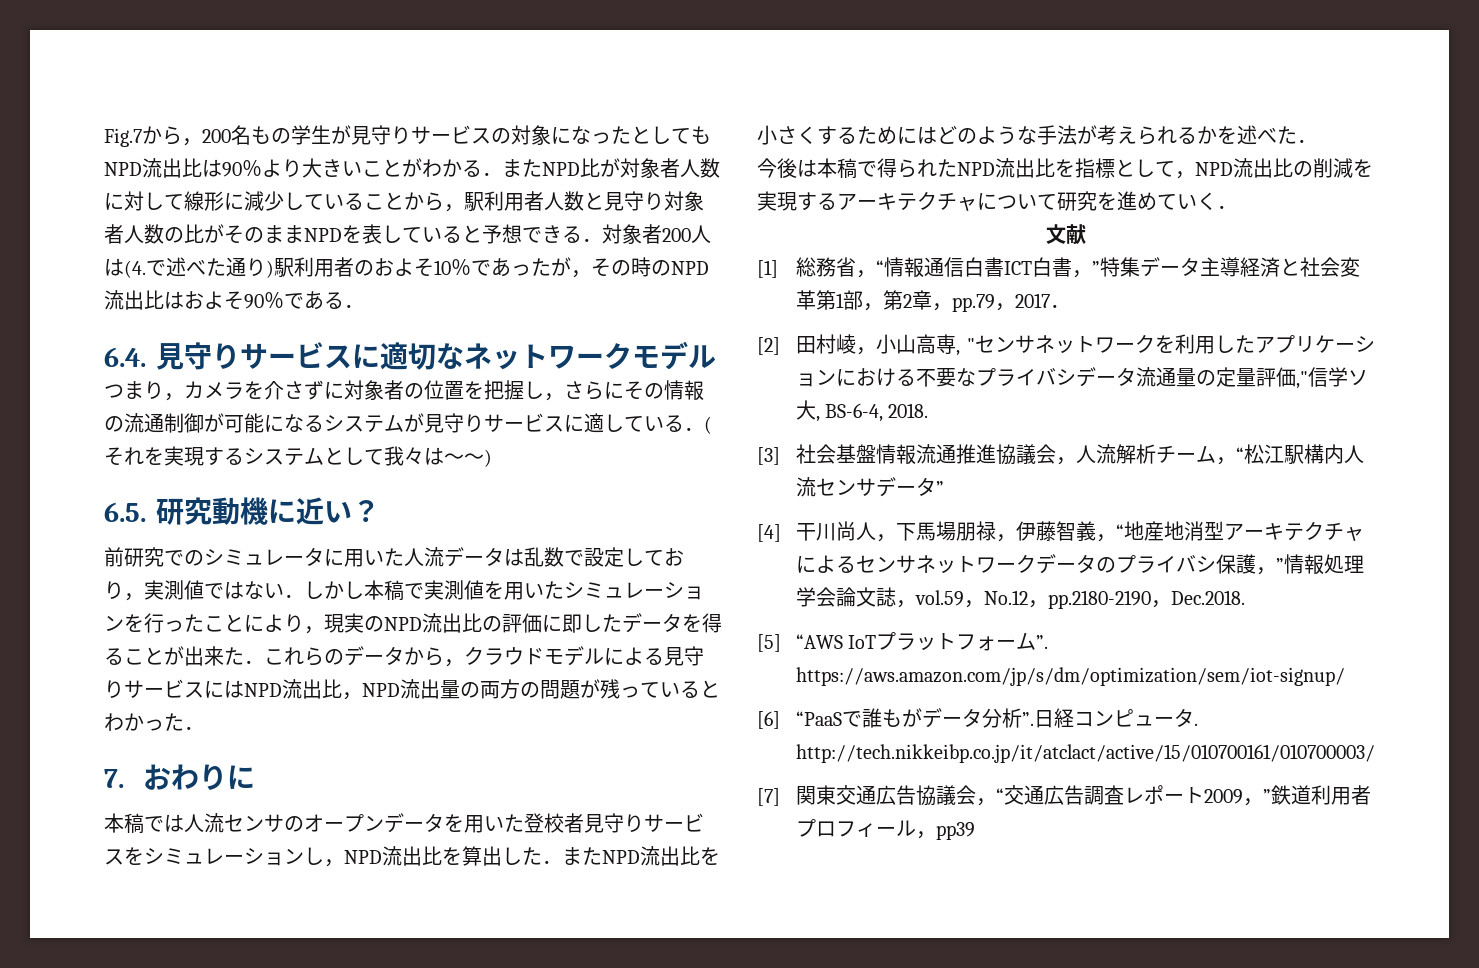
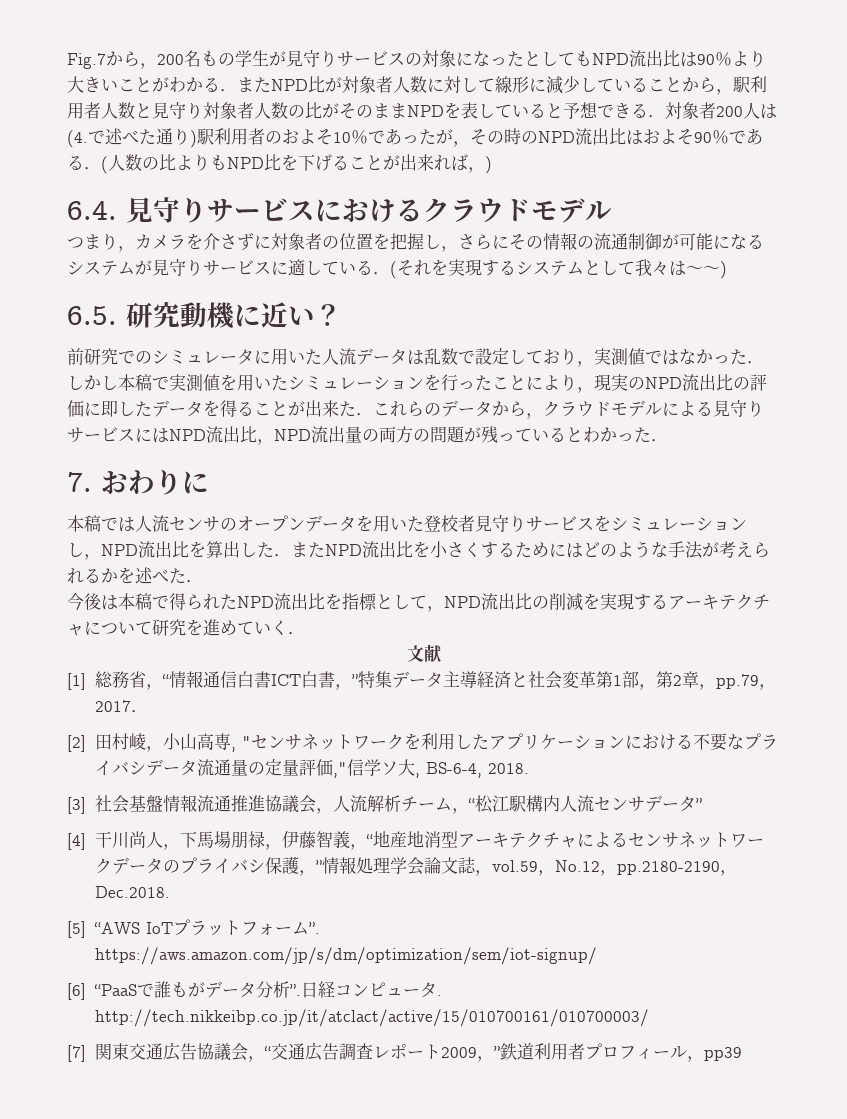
- Fig.7から，200名もの学生が見守りサービスの対象になったとしてもNPD流出比は90％より大きいことがわかる．またNPD比が対象者人数に対して線形に減少していることから，駅利用者人数と見守り対象者人数の比がそのままNPDを表していると予想できる．対象者200人は(4.で述べた通り)駅利用者のおよそ10％であったが，その時のNPD流出比はおよそ90％である．
+ Fig.7から，200名もの学生が見守りサービスの対象になったとしてもNPD流出比は90％より大きいことがわかる．またNPD比が対象者人数に対して線形に減少していることから，駅利用者人数と見守り対象者人数の比がそのままNPDを表していると予想できる．対象者200人は(4.で述べた通り)駅利用者のおよそ10％であったが，その時のNPD流出比はおよそ90％である．(人数の比よりもNPD比を下げることが出来れば，)
- 6.4.見守りサービスに適切なネットワークモデル
+ 6.4.見守りサービスにおけるクラウドモデル
- 前研究でのシミュレータに用いた人流データは乱数で設定しており，実測値ではない．しかし本稿で実測値を用いたシミュレーションを行ったことにより，現実のNPD流出比の評価に即したデータを得ることが出来た．これらのデータから，クラウドモデルによる見守りサービスにはNPD流出比，NPD流出量の両方の問題が残っているとわかった．
+ 前研究でのシミュレータに用いた人流データは乱数で設定しており，実測値ではなかった．しかし本稿で実測値を用いたシミュレーションを行ったことにより，現実のNPD流出比の評価に即したデータを得ることが出来た．これらのデータから，クラウドモデルによる見守りサービスにはNPD流出比，NPD流出量の両方の問題が残っているとわかった．

